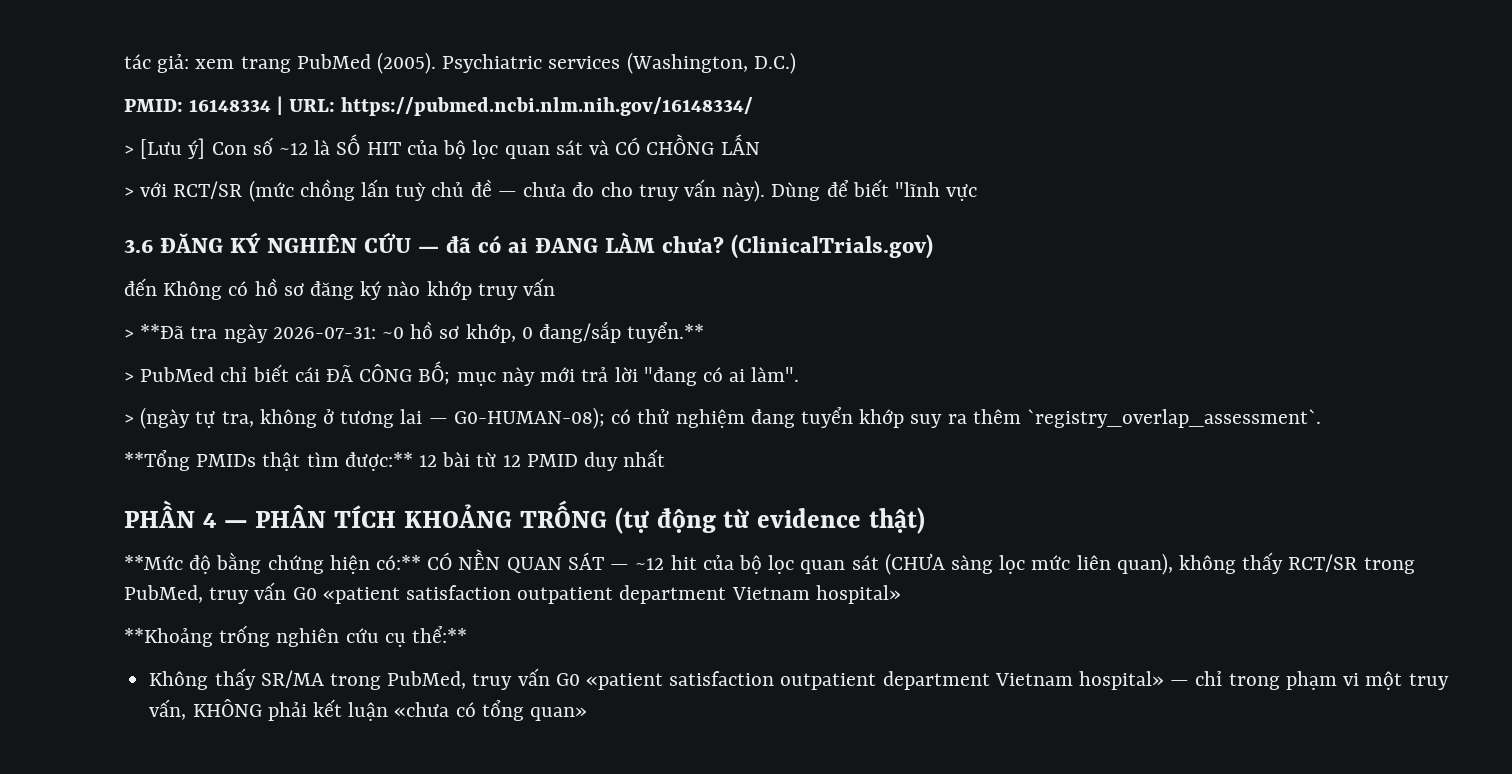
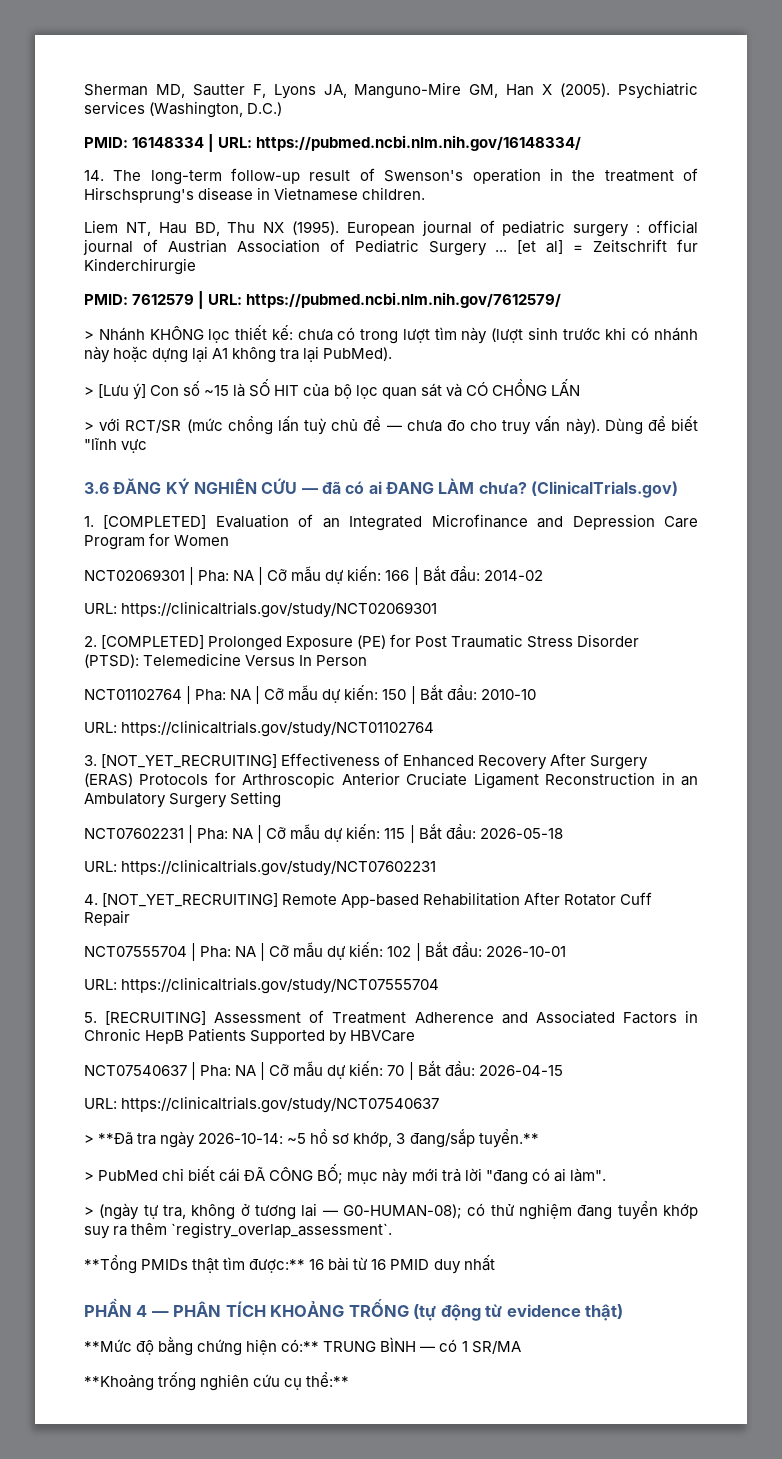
- tác giả: xem trang PubMed (2005).
+ Sherman MD, Sautter F, Lyons JA, Manguno-Mire GM, Han X (2005).
+ 14. The long-term follow-up result of Swenson's operation in the treatment of Hirschsprung's disease in Vietnamese children.
+ Liem NT, Hau BD, Thu NX (1995). European journal of pediatric surgery : official journal of Austrian Association of Pediatric Surgery ... [et al] = Zeitschrift fur Kinderchirurgie
+ PMID: 7612579 | URL: https://pubmed.ncbi.nlm.nih.gov/7612579/
+ > Nhánh KHÔNG lọc thiết kế: chưa có trong lượt tìm này (lượt sinh trước khi có nhánh này hoặc dựng lại A1 không tra lại PubMed).
- > [Lưu ý] Con số ~12 là SỐ HIT của bộ lọc quan sát và CÓ CHỒNG LẤN
+ > [Lưu ý] Con số ~15 là SỐ HIT của bộ lọc quan sát và CÓ CHỒNG LẤN
- đến Không có hồ sơ đăng ký nào khớp truy vấn
+ 1. [COMPLETED] Evaluation of an Integrated Microfinance and Depression Care Program for Women
+ NCT02069301 | Pha: NA | Cỡ mẫu dự kiến: 166 | Bắt đầu: 2014-02
+ URL: https://clinicaltrials.gov/study/NCT02069301
+ 2. [COMPLETED] Prolonged Exposure (PE) for Post Traumatic Stress Disorder (PTSD): Telemedicine Versus In Person
+ NCT01102764 | Pha: NA | Cỡ mẫu dự kiến: 150 | Bắt đầu: 2010-10
+ URL: https://clinicaltrials.gov/study/NCT01102764
+ 3. [NOT_YET_RECRUITING] Effectiveness of Enhanced Recovery After Surgery (ERAS) Protocols for Arthroscopic Anterior Cruciate Ligament Reconstruction in an Ambulatory Surgery Setting
+ NCT07602231 | Pha: NA | Cỡ mẫu dự kiến: 115 | Bắt đầu: 2026-05-18
+ URL: https://clinicaltrials.gov/study/NCT07602231
+ 4. [NOT_YET_RECRUITING] Remote App-based Rehabilitation After Rotator Cuff Repair
+ NCT07555704 | Pha: NA | Cỡ mẫu dự kiến: 102 | Bắt đầu: 2026-10-01
+ URL: https://clinicaltrials.gov/study/NCT07555704
+ 5. [RECRUITING] Assessment of Treatment Adherence and Associated Factors in Chronic HepB Patients Supported by HBVCare
+ NCT07540637 | Pha: NA | Cỡ mẫu dự kiến: 70 | Bắt đầu: 2026-04-15
+ URL: https://clinicaltrials.gov/study/NCT07540637
- > **Đã tra ngày 2026-07-31: ~0 hồ sơ khớp, 0 đang/sắp tuyển.**
+ > **Đã tra ngày 2026-10-14: ~5 hồ sơ khớp, 3 đang/sắp tuyển.**
- **Tổng PMIDs thật tìm được:** 12 bài từ 12 PMID duy nhất
+ **Tổng PMIDs thật tìm được:** 16 bài từ 16 PMID duy nhất
- **Mức độ bằng chứng hiện có:** CÓ NỀN QUAN SÁT — ~12 hit của bộ lọc quan sát (CHƯA sàng lọc mức liên quan), không thấy RCT/SR trong PubMed, truy vấn G0 «patient satisfaction outpatient department Vietnam hospital»
+ **Mức độ bằng chứng hiện có:** TRUNG BÌNH — có 1 SR/MA
- Không thấy SR/MA trong PubMed, truy vấn G0 «patient satisfaction outpatient department Vietnam hospital» — chỉ trong phạm vi một truy vấn, KHÔNG phải kết luận «chưa có tổng quan»

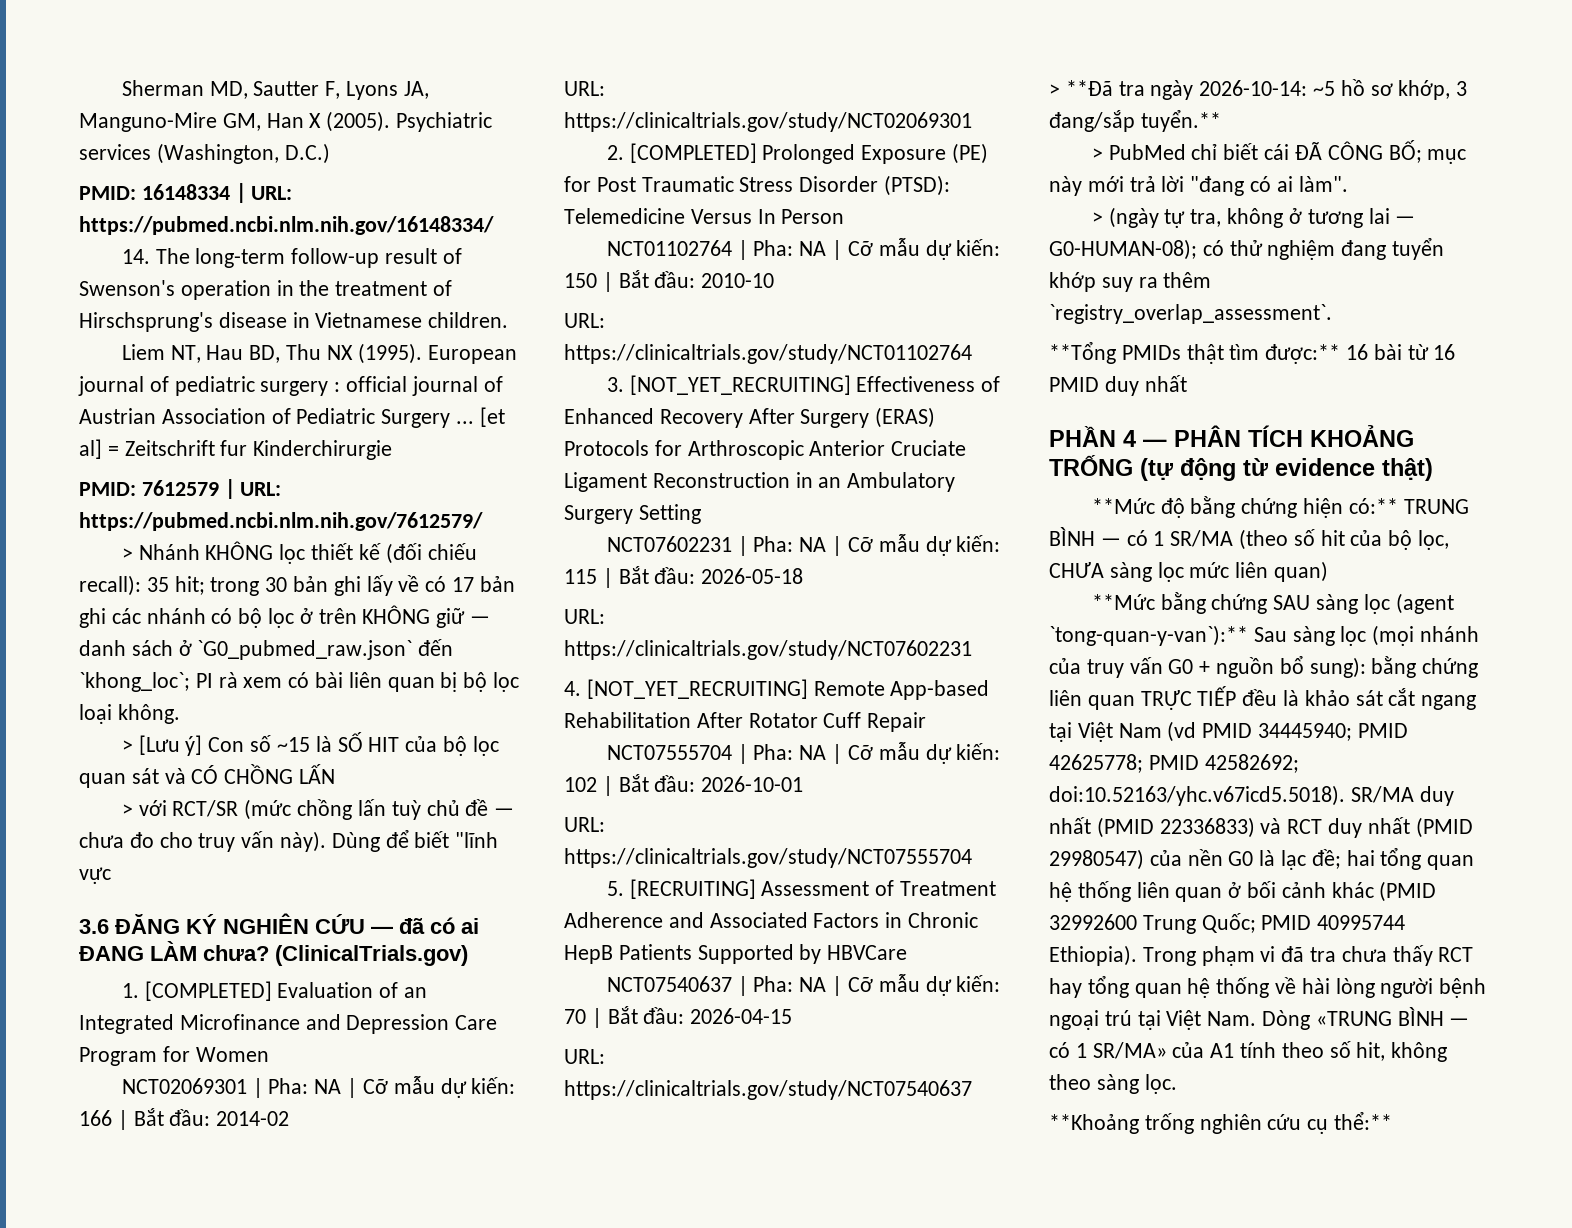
- > Nhánh KHÔNG lọc thiết kế: chưa có trong lượt tìm này (lượt sinh trước khi có nhánh này hoặc dựng lại A1 không tra lại PubMed).
+ > Nhánh KHÔNG lọc thiết kế (đối chiếu recall): 35 hit; trong 30 bản ghi lấy về có 17 bản ghi các nhánh có bộ lọc ở trên KHÔNG giữ — danh sách ở `G0_pubmed_raw.json` đến `khong_loc`; PI rà xem có bài liên quan bị bộ lọc loại không.
- **Mức độ bằng chứng hiện có:** TRUNG BÌNH — có 1 SR/MA
+ **Mức độ bằng chứng hiện có:** TRUNG BÌNH — có 1 SR/MA (theo số hit của bộ lọc, CHƯA sàng lọc mức liên quan)
+ **Mức bằng chứng SAU sàng lọc (agent `tong-quan-y-van`):** Sau sàng lọc (mọi nhánh của truy vấn G0 + nguồn bổ sung): bằng chứng liên quan TRỰC TIẾP đều là khảo sát cắt ngang tại Việt Nam (vd PMID 34445940; PMID 42625778; PMID 42582692; doi:10.52163/yhc.v67icd5.5018). SR/MA duy nhất (PMID 22336833) và RCT duy nhất (PMID 29980547) của nền G0 là lạc đề; hai tổng quan hệ thống liên quan ở bối cảnh khác (PMID 32992600 Trung Quốc; PMID 40995744 Ethiopia). Trong phạm vi đã tra chưa thấy RCT hay tổng quan hệ thống về hài lòng người bệnh ngoại trú tại Việt Nam. Dòng «TRUNG BÌNH — có 1 SR/MA» của A1 tính theo số hit, không theo sàng lọc.

